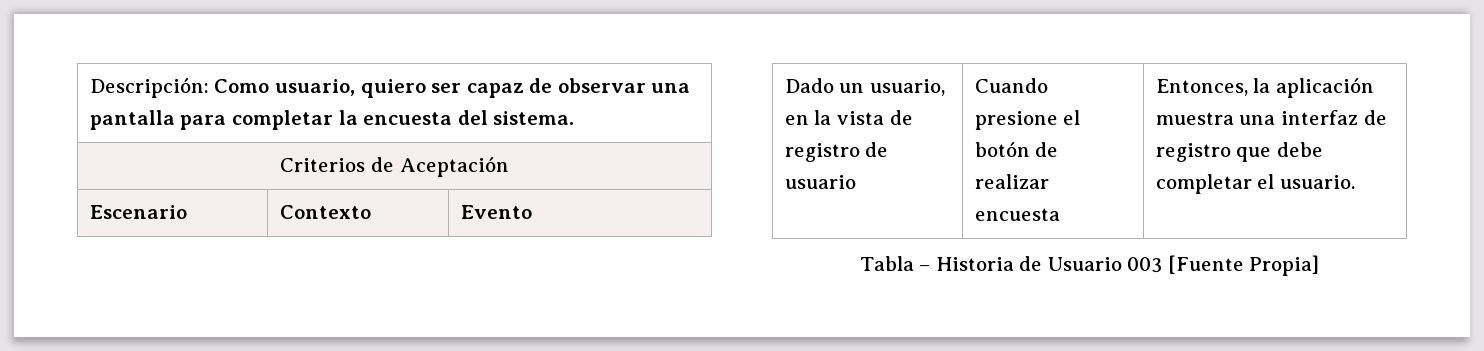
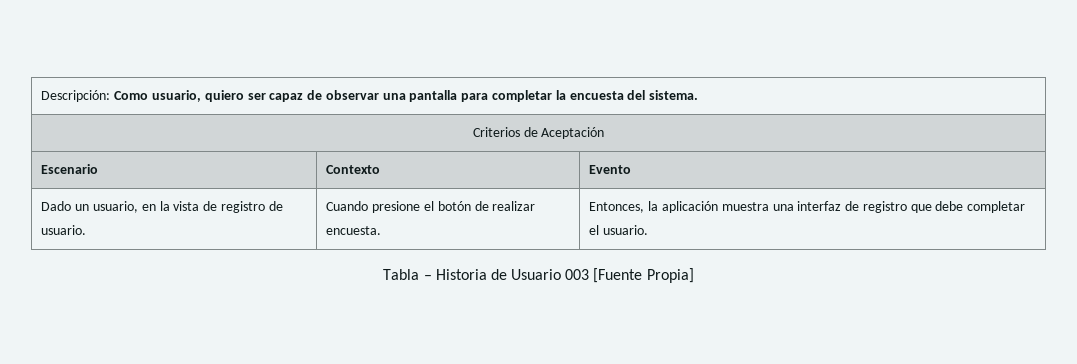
- Dado un usuario, en la vista de registro de usuario | Cuando presione el botón de realizar encuesta | Entonces, la aplicación muestra una interfaz de registro que debe completar el usuario.
+ Dado un usuario, en la vista de registro de usuario. | Cuando presione el botón de realizar encuesta. | Entonces, la aplicación muestra una interfaz de registro que debe completar el usuario.

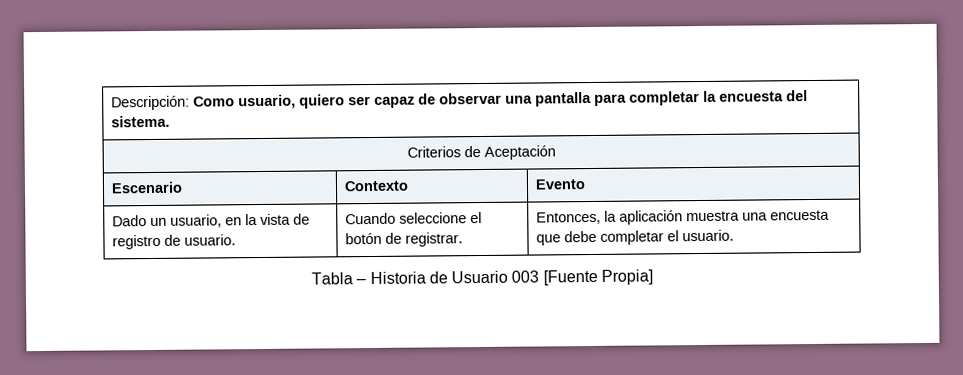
- Dado un usuario, en la vista de registro de usuario. | Cuando presione el botón de realizar encuesta. | Entonces, la aplicación muestra una interfaz de registro que debe completar el usuario.
+ Dado un usuario, en la vista de registro de usuario. | Cuando seleccione el botón de registrar. | Entonces, la aplicación muestra una encuesta que debe completar el usuario.

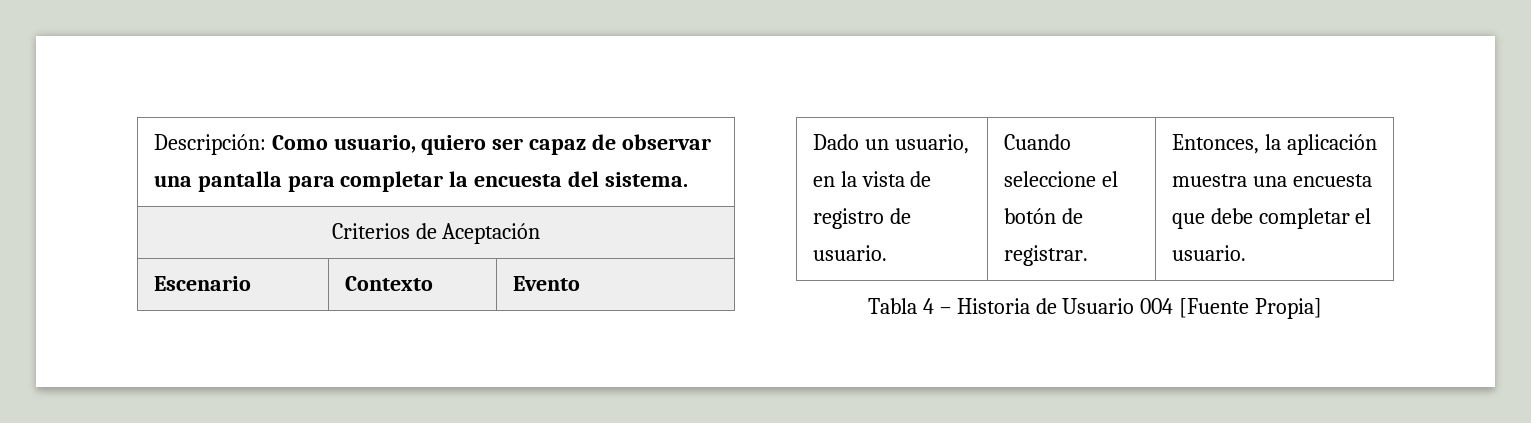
- Tabla – Historia de Usuario 003 [Fuente Propia]
+ Tabla 4 – Historia de Usuario 004 [Fuente Propia]

